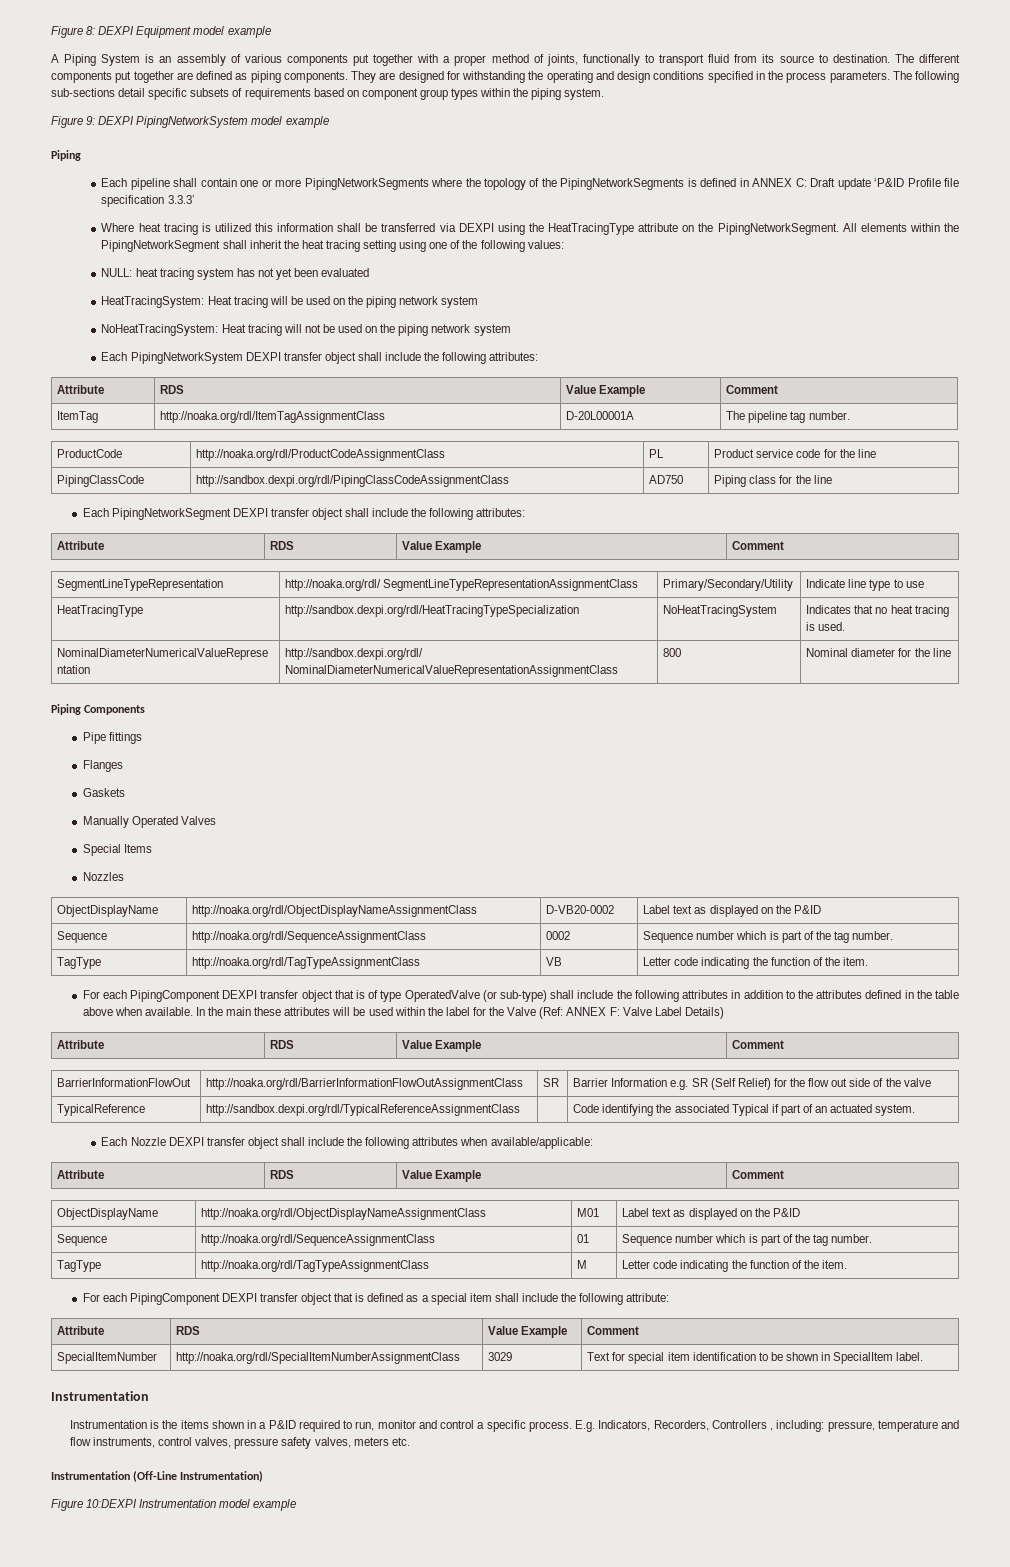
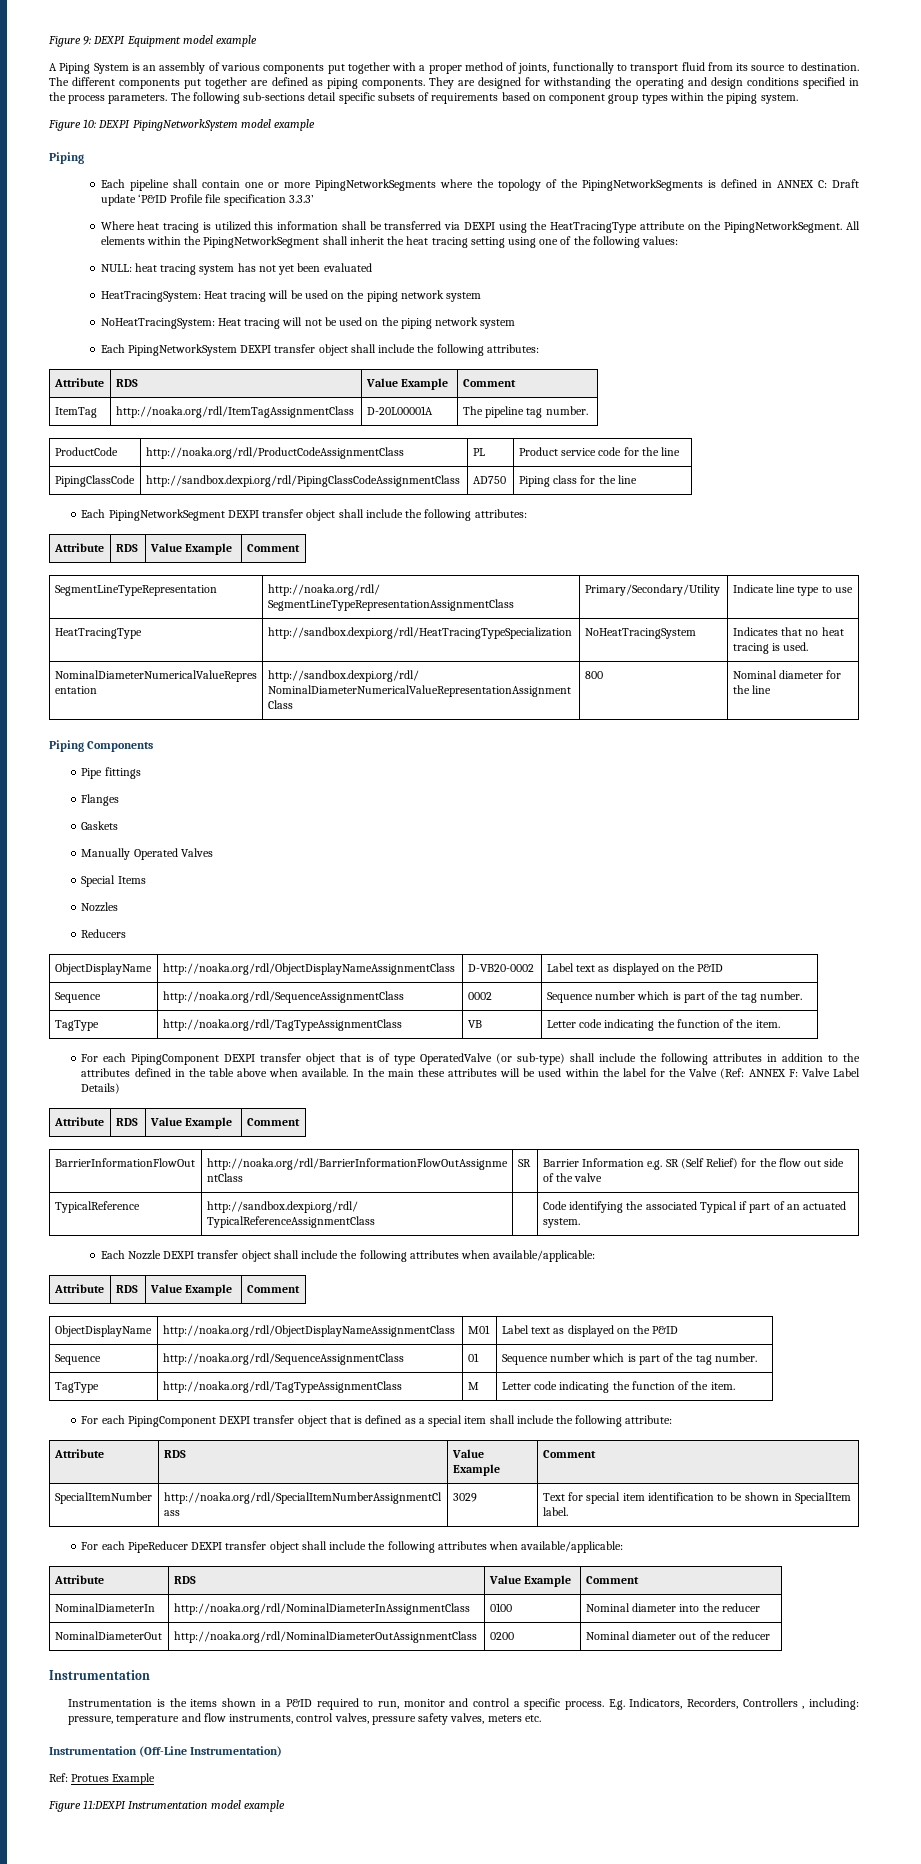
- Figure 8: DEXPI Equipment model example
+ Figure 9: DEXPI Equipment model example
- Figure 9: DEXPI PipingNetworkSystem model example
+ Figure 10: DEXPI PipingNetworkSystem model example
+ Reducers
+ For each PipeReducer DEXPI transfer object shall include the following attributes when available/applicable:
+ Attribute | RDS | Value Example | Comment
+ NominalDiameterIn | http://noaka.org/rdl/NominalDiameterInAssignmentClass | 0100 | Nominal diameter into the reducer
+ NominalDiameterOut | http://noaka.org/rdl/NominalDiameterOutAssignmentClass | 0200 | Nominal diameter out of the reducer
- Figure 10:DEXPI Instrumentation model example
+ Ref: Protues Example
+ Figure 11:DEXPI Instrumentation model example

